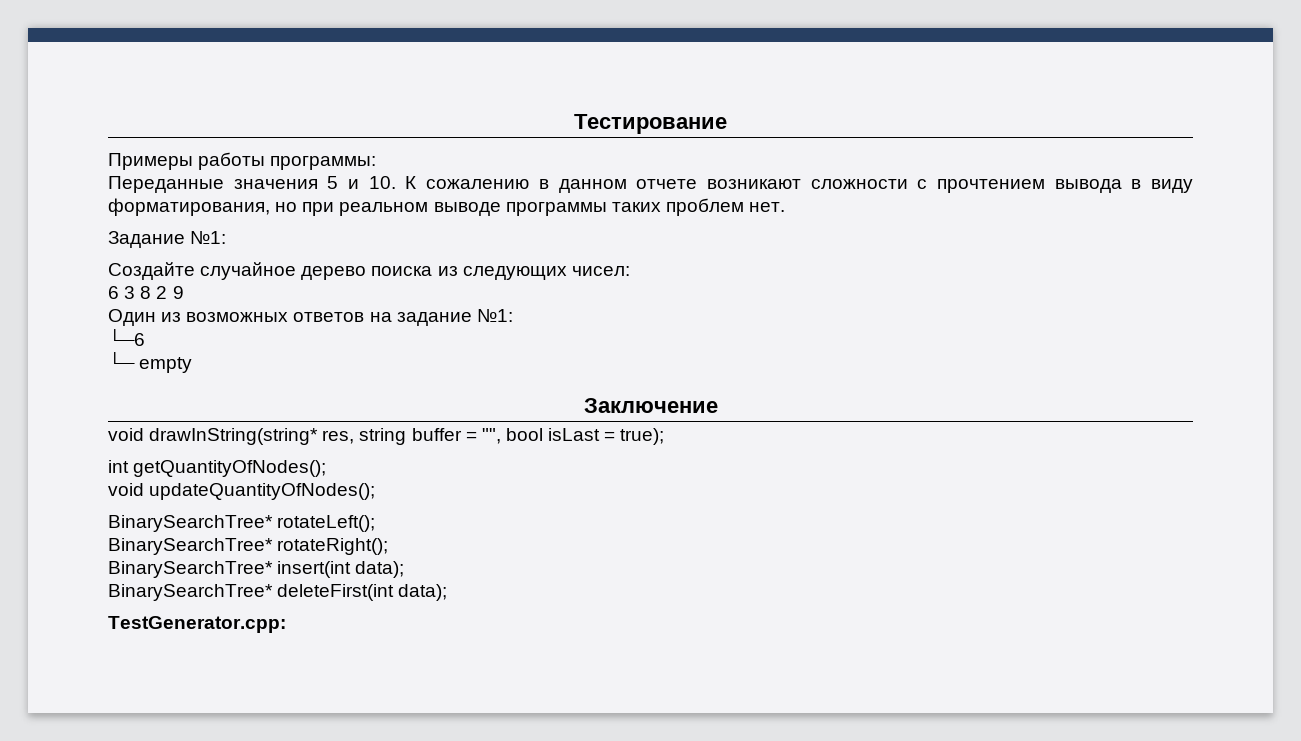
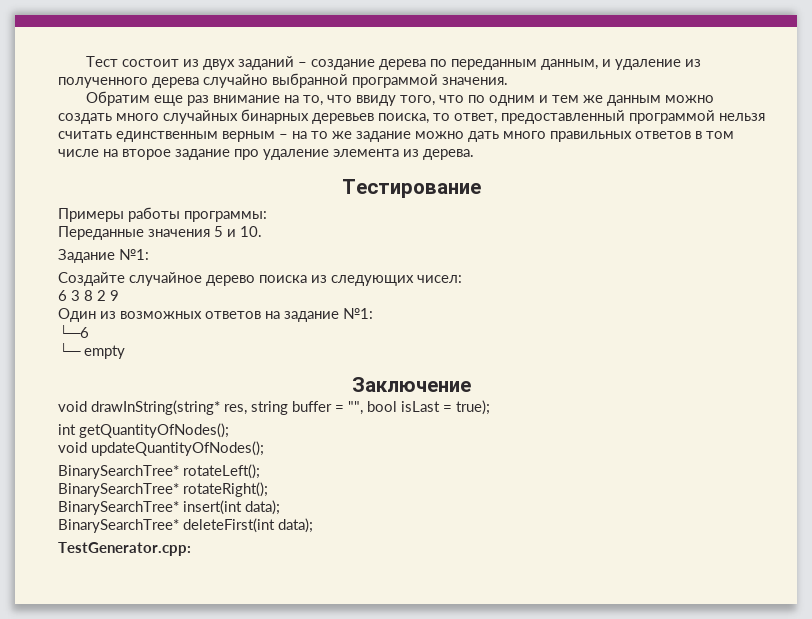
+ Тест состоит из двух заданий – создание дерева по переданным данным, и удаление из полученного дерева случайно выбранной программой значения.
+ Обратим еще раз внимание на то, что ввиду того, что по одним и тем же данным можно создать много случайных бинарных деревьев поиска, то ответ, предоставленный программой нельзя считать единственным верным – на то же задание можно дать много правильных ответов в том числе на второе задание про удаление элемента из дерева.
- Переданные значения 5 и 10. К сожалению в данном отчете возникают сложности с прочтением вывода в виду форматирования, но при реальном выводе программы таких проблем нет.
+ Переданные значения 5 и 10.

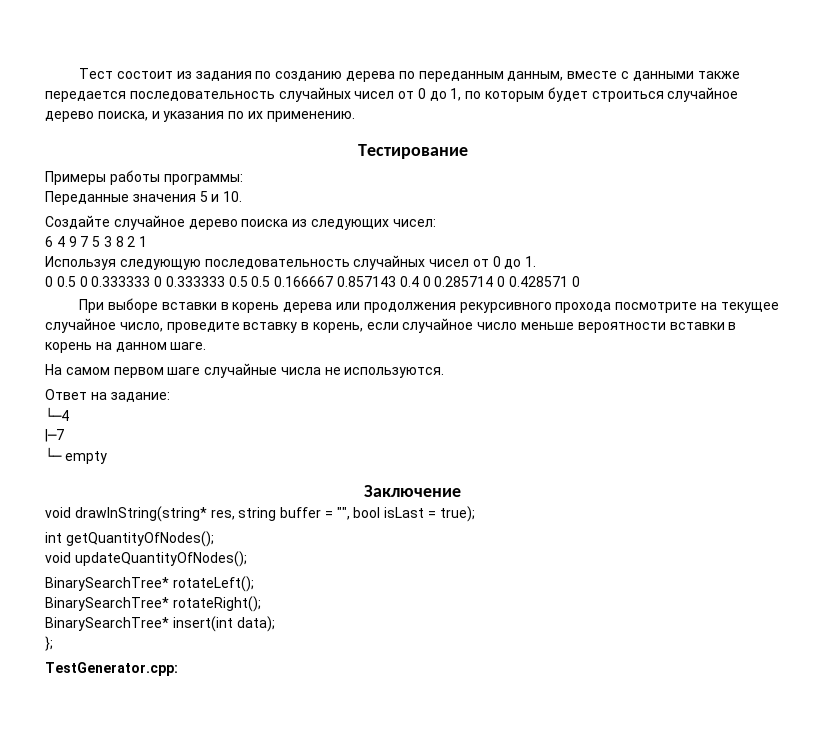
- Тест состоит из двух заданий – создание дерева по переданным данным, и удаление из полученного дерева случайно выбранной программой значения.
- Обратим еще раз внимание на то, что ввиду того, что по одним и тем же данным можно создать много случайных бинарных деревьев поиска, то ответ, предоставленный программой нельзя считать единственным верным – на то же задание можно дать много правильных ответов в том числе на второе задание про удаление элемента из дерева.
+ Тест состоит из задания по созданию дерева по переданным данным, вместе с данными также передается последовательность случайных чисел от 0 до 1, по которым будет строиться случайное дерево поиска, и указания по их применению.
- Задание №1:
- 6 3 8 2 9
- Один из возможных ответов на задание №1:
- └─6
+ 6 4 9 7 5 3 8 2 1
+ Используя следующую последовательность случайных чисел от 0 до 1.
+ 0 0.5 0 0.333333 0 0.333333 0.5 0.5 0.166667 0.857143 0.4 0 0.285714 0 0.428571 0
+ При выборе вставки в корень дерева или продолжения рекурсивного прохода посмотрите на текущее случайное число, проведите вставку в корень, если случайное число меньше вероятности вставки в корень на данном шаге.
+ На самом первом шаге случайные числа не используются.
+ Ответ на задание:
+ └─4
+ |─7
- BinarySearchTree* deleteFirst(int data);
+ };

